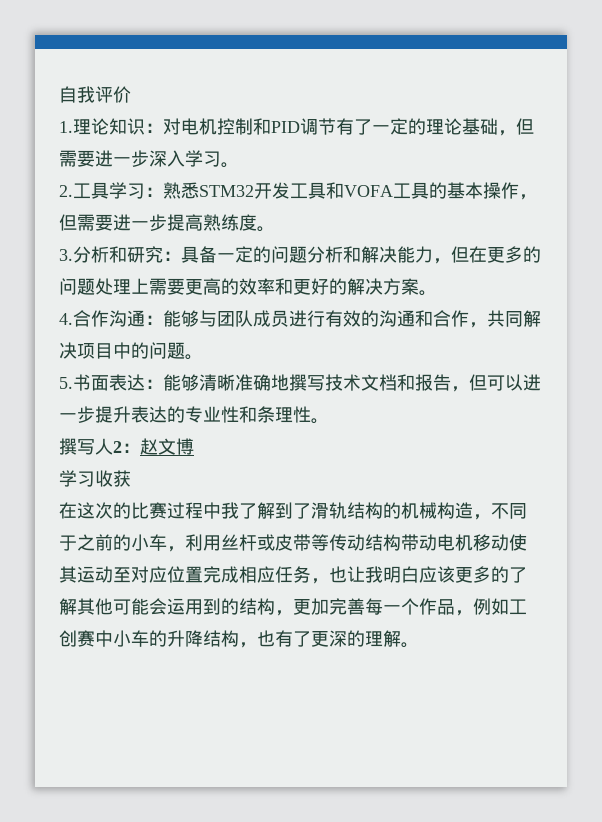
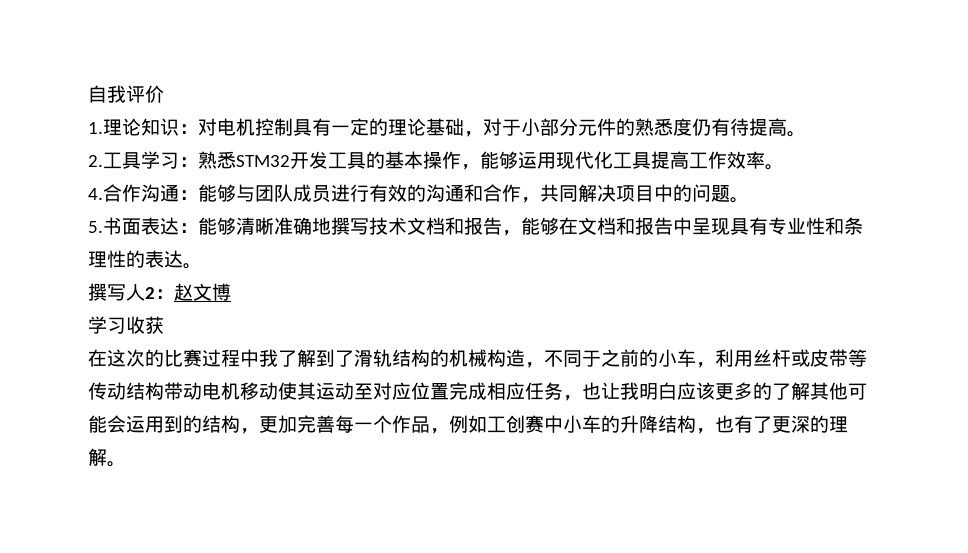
- 1.理论知识：对电机控制和PID调节有了一定的理论基础，但需要进一步深入学习。
+ 1.理论知识：对电机控制具有一定的理论基础，对于小部分元件的熟悉度仍有待提高。
- 2.工具学习：熟悉STM32开发工具和VOFA工具的基本操作，但需要进一步提高熟练度。
- 3.分析和研究：具备一定的问题分析和解决能力，但在更多的问题处理上需要更高的效率和更好的解决方案。
+ 2.工具学习：熟悉STM32开发工具的基本操作，能够运用现代化工具提高工作效率。
- 5.书面表达：能够清晰准确地撰写技术文档和报告，但可以进一步提升表达的专业性和条理性。
+ 5.书面表达：能够清晰准确地撰写技术文档和报告，能够在文档和报告中呈现具有专业性和条理性的表达。

